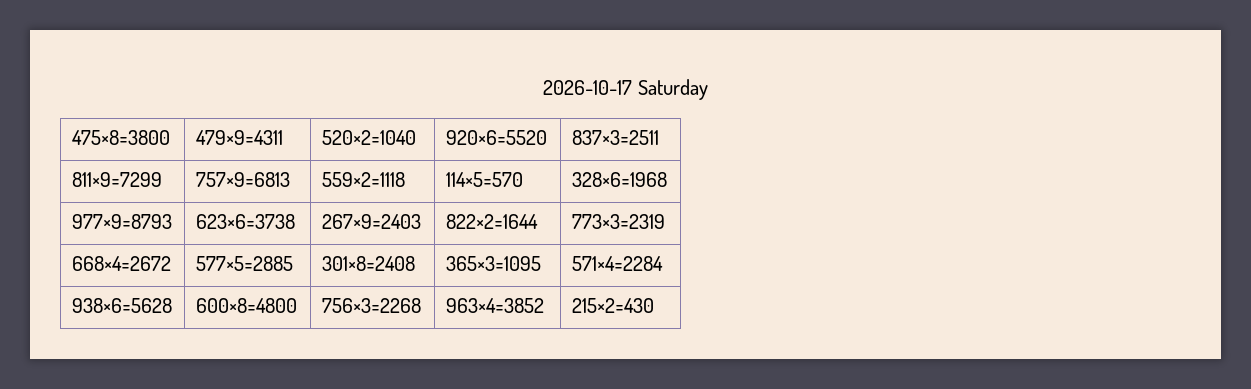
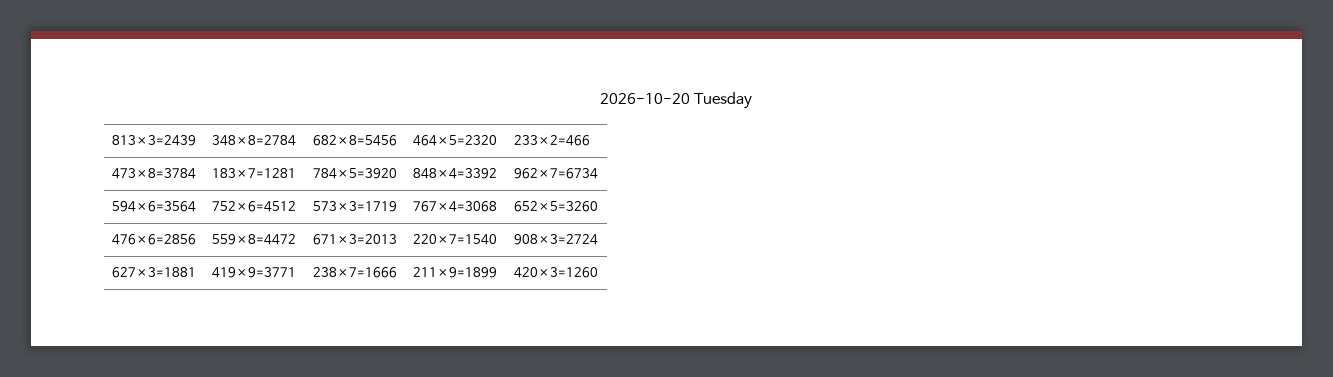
- 2026-10-17 Saturday
- 475×8=3800 | 479×9=4311 | 520×2=1040 | 920×6=5520 | 837×3=2511
- 811×9=7299 | 757×9=6813 | 559×2=1118 | 114×5=570 | 328×6=1968
- 977×9=8793 | 623×6=3738 | 267×9=2403 | 822×2=1644 | 773×3=2319
- 668×4=2672 | 577×5=2885 | 301×8=2408 | 365×3=1095 | 571×4=2284
- 938×6=5628 | 600×8=4800 | 756×3=2268 | 963×4=3852 | 215×2=430
+ 2026-10-20 Tuesday
+ 813×3=2439 | 348×8=2784 | 682×8=5456 | 464×5=2320 | 233×2=466
+ 473×8=3784 | 183×7=1281 | 784×5=3920 | 848×4=3392 | 962×7=6734
+ 594×6=3564 | 752×6=4512 | 573×3=1719 | 767×4=3068 | 652×5=3260
+ 476×6=2856 | 559×8=4472 | 671×3=2013 | 220×7=1540 | 908×3=2724
+ 627×3=1881 | 419×9=3771 | 238×7=1666 | 211×9=1899 | 420×3=1260

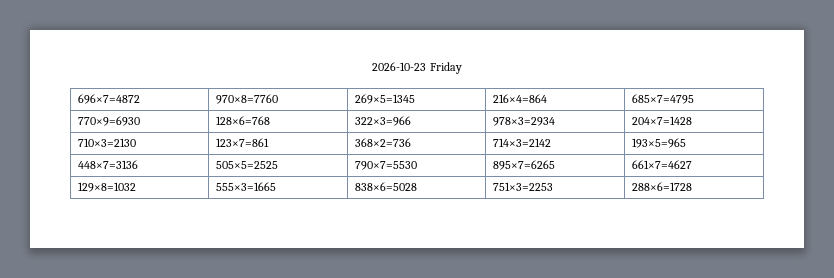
- 2026-10-20 Tuesday
- 813×3=2439 | 348×8=2784 | 682×8=5456 | 464×5=2320 | 233×2=466
- 473×8=3784 | 183×7=1281 | 784×5=3920 | 848×4=3392 | 962×7=6734
- 594×6=3564 | 752×6=4512 | 573×3=1719 | 767×4=3068 | 652×5=3260
- 476×6=2856 | 559×8=4472 | 671×3=2013 | 220×7=1540 | 908×3=2724
- 627×3=1881 | 419×9=3771 | 238×7=1666 | 211×9=1899 | 420×3=1260
+ 2026-10-23 Friday
+ 696×7=4872 | 970×8=7760 | 269×5=1345 | 216×4=864 | 685×7=4795
+ 770×9=6930 | 128×6=768 | 322×3=966 | 978×3=2934 | 204×7=1428
+ 710×3=2130 | 123×7=861 | 368×2=736 | 714×3=2142 | 193×5=965
+ 448×7=3136 | 505×5=2525 | 790×7=5530 | 895×7=6265 | 661×7=4627
+ 129×8=1032 | 555×3=1665 | 838×6=5028 | 751×3=2253 | 288×6=1728

